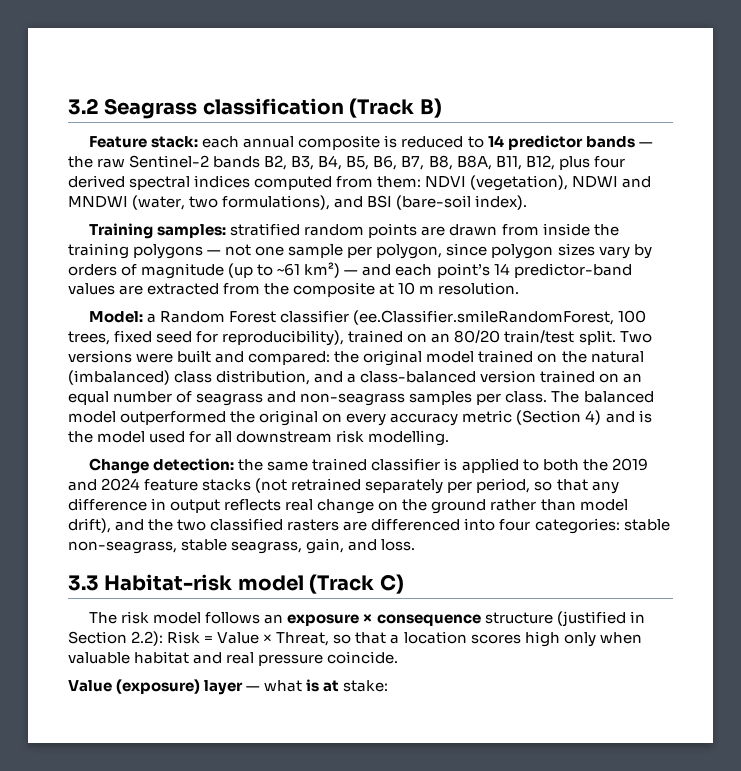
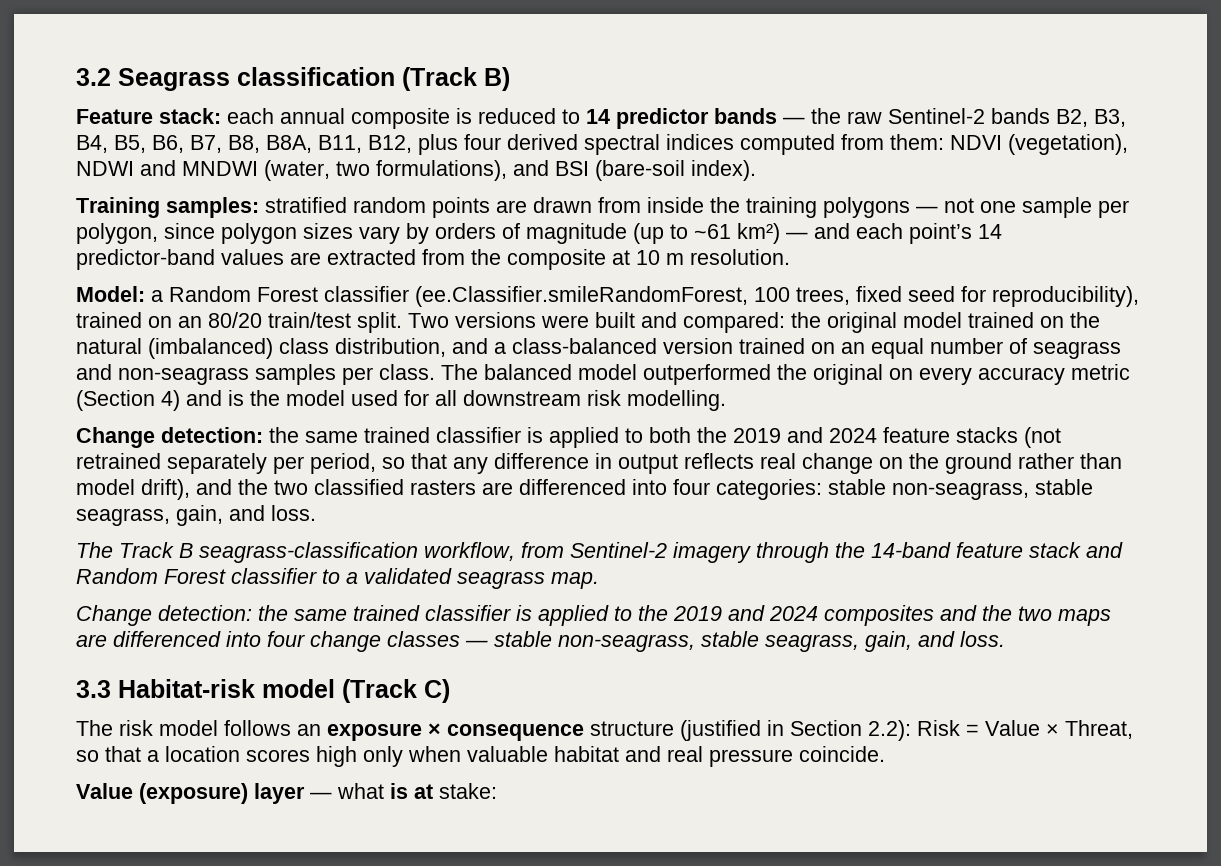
+ The Track B seagrass-classification workflow, from Sentinel-2 imagery through the 14-band feature stack and Random Forest classifier to a validated seagrass map.
+ Change detection: the same trained classifier is applied to the 2019 and 2024 composites and the two maps are differenced into four change classes — stable non-seagrass, stable seagrass, gain, and loss.

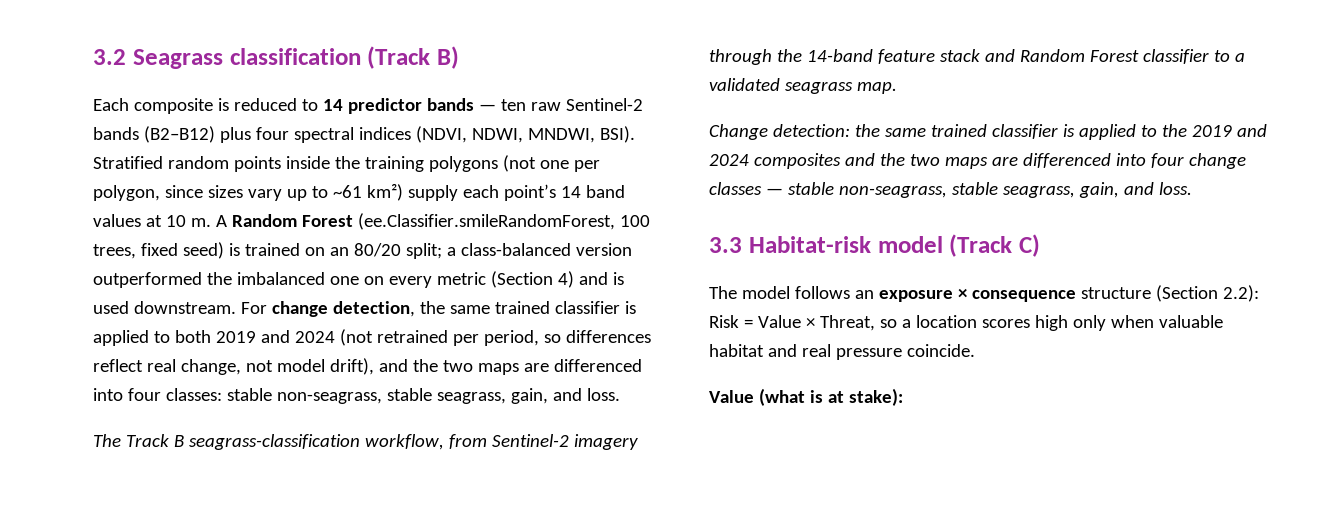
- Feature stack: each annual composite is reduced to 14 predictor bands — the raw Sentinel-2 bands B2, B3, B4, B5, B6, B7, B8, B8A, B11, B12, plus four derived spectral indices computed from them: NDVI (vegetation), NDWI and MNDWI (water, two formulations), and BSI (bare-soil index).
- Training samples: stratified random points are drawn from inside the training polygons — not one sample per polygon, since polygon sizes vary by orders of magnitude (up to ~61 km²) — and each point’s 14 predictor-band values are extracted from the composite at 10 m resolution.
- Model: a Random Forest classifier (ee.Classifier.smileRandomForest, 100 trees, fixed seed for reproducibility), trained on an 80/20 train/test split. Two versions were built and compared: the original model trained on the natural (imbalanced) class distribution, and a class-balanced version trained on an equal number of seagrass and non-seagrass samples per class. The balanced model outperformed the original on every accuracy metric (Section 4) and is the model used for all downstream risk modelling.
- Change detection: the same trained classifier is applied to both the 2019 and 2024 feature stacks (not retrained separately per period, so that any difference in output reflects real change on the ground rather than model drift), and the two classified rasters are differenced into four categories:
+ Each composite is reduced to 14 predictor bands — ten raw Sentinel-2 bands (B2–B12) plus four spectral indices (NDVI, NDWI, MNDWI, BSI). Stratified random points inside the training polygons (not one per polygon, since sizes vary up to ~61 km²) supply each point’s 14 band values at 10 m. A Random Forest (ee.Classifier.smileRandomForest, 100 trees, fixed seed) is trained on an 80/20 split; a class-balanced version outperformed the imbalanced one on every metric (Section 4) and is used downstream. For change detection, the same trained classifier is applied to both 2019 and 2024 (not retrained per period, so differences reflect real change, not model drift), and the two maps are differenced into four classes:
- The risk model follows an exposure × consequence structure (justified in Section 2.2): Risk = Value × Threat, so that a location scores high only when valuable habitat and real pressure coincide.
+ The model follows an exposure × consequence structure (Section 2.2): Risk = Value × Threat, so a location scores high only when valuable habitat and real pressure coincide.
- Value (exposure) layer — what is at stake:
+ Value (what is at stake):

